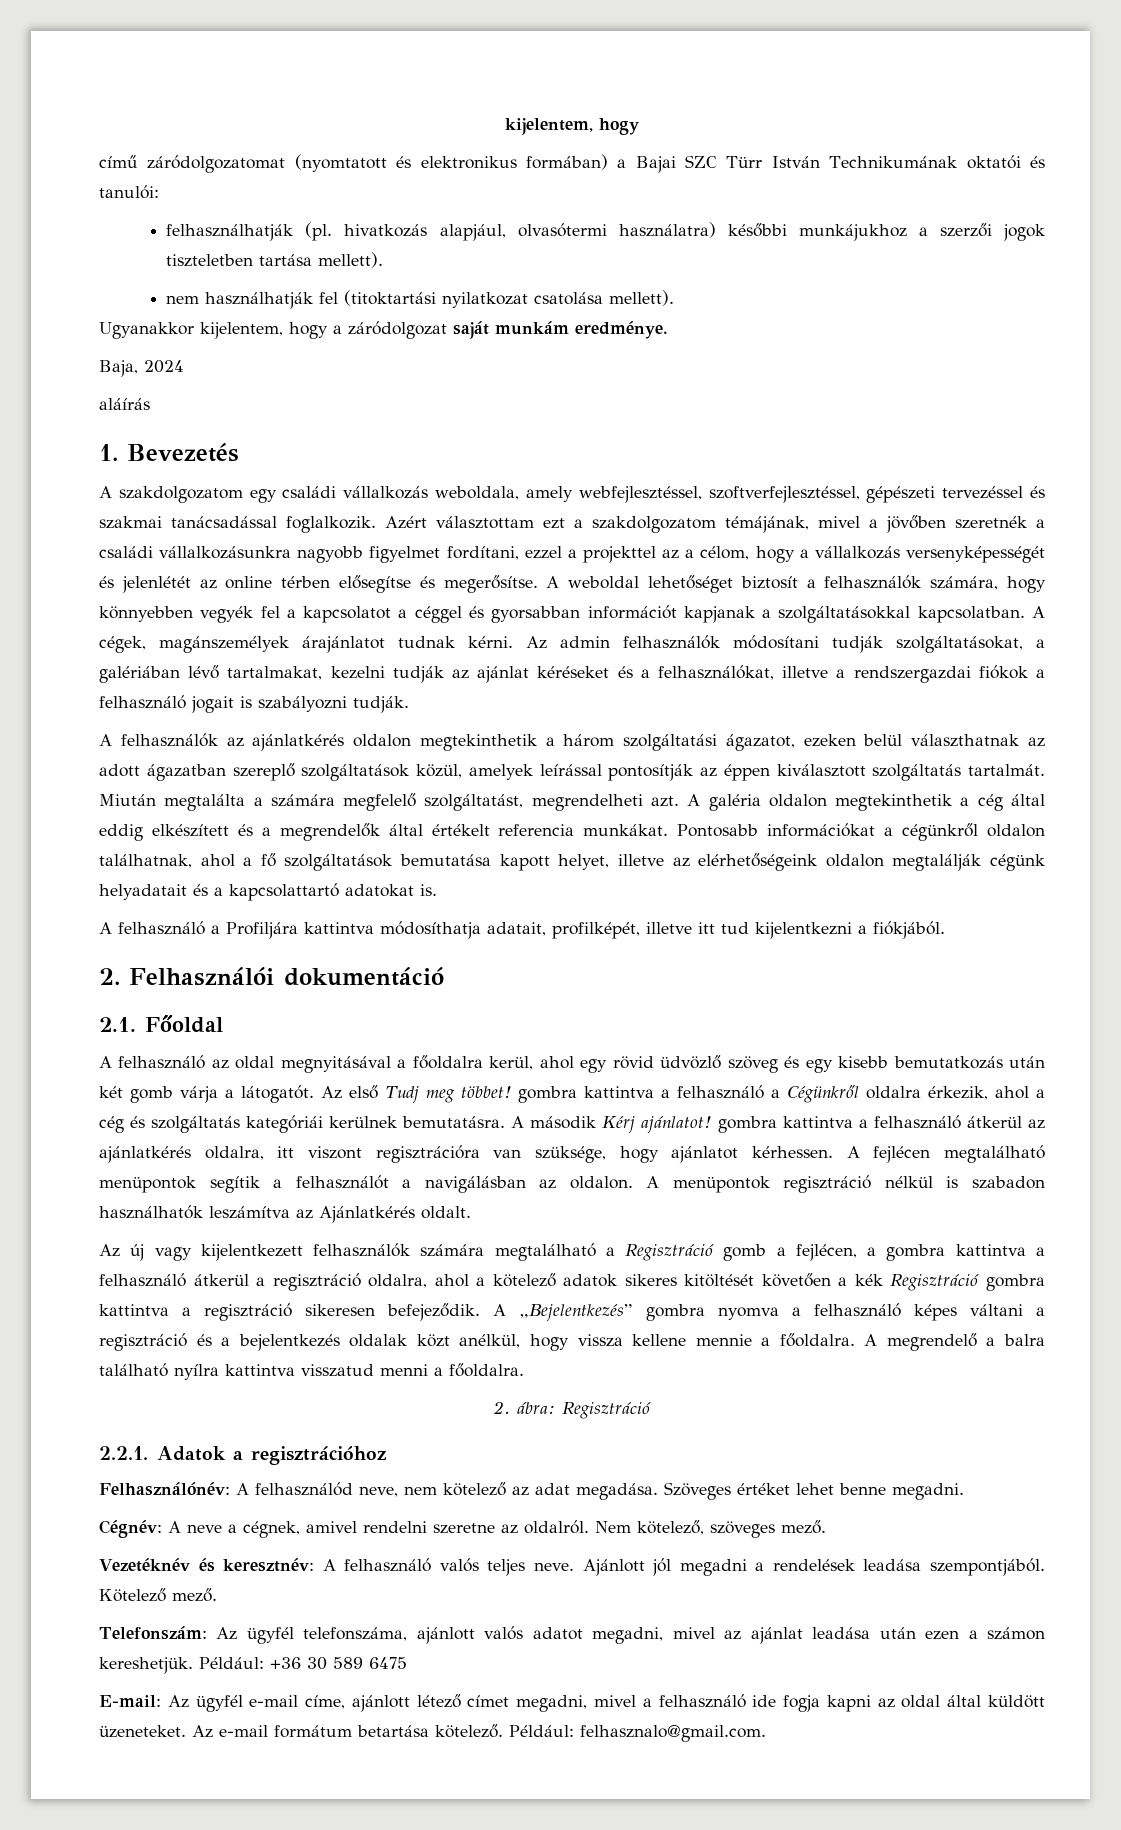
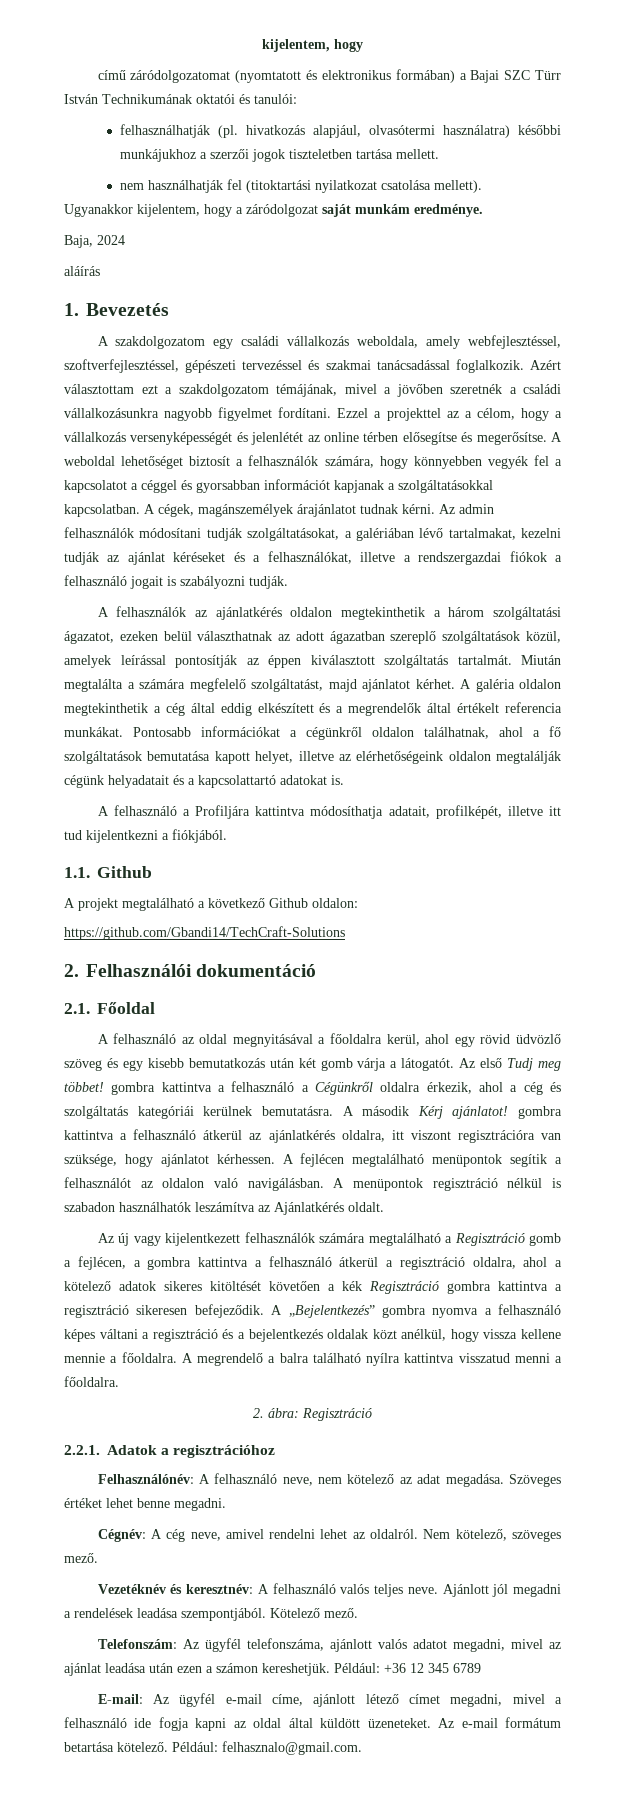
- felhasználhatják (pl. hivatkozás alapjául, olvasótermi használatra) későbbi munkájukhoz a szerzői jogok tiszteletben tartása mellett).
+ felhasználhatják (pl. hivatkozás alapjául, olvasótermi használatra) későbbi munkájukhoz a szerzői jogok tiszteletben tartása mellett.
- Azért választottam ezt a szakdolgozatom témájának, mivel a jövőben szeretnék a családi vállalkozásunkra nagyobb figyelmet fordítani, ezzel a projekttel az a célom, hogy a vállalkozás versenyképességét és jelenlétét az online térben elősegítse és megerősítse.
+ Azért választottam ezt a szakdolgozatom témájának, mivel a jövőben szeretnék a családi vállalkozásunkra nagyobb figyelmet fordítani. Ezzel a projekttel az a célom, hogy a vállalkozás versenyképességét és jelenlétét az online térben elősegítse és megerősítse.
- Miután megtalálta a számára megfelelő szolgáltatást, megrendelheti azt.
+ Miután megtalálta a számára megfelelő szolgáltatást, majd ajánlatot kérhet.
+ 1.1. Github
+ A projekt megtalálható a következő Github oldalon:
+ https://github.com/Gbandi14/TechCraft-Solutions
- A fejlécen megtalálható menüpontok segítik a felhasználót a navigálásban az oldalon.
+ A fejlécen megtalálható menüpontok segítik a felhasználót az oldalon való navigálásban.
- Felhasználónév: A felhasználód neve, nem kötelező az adat megadása.
+ Felhasználónév: A felhasználó neve, nem kötelező az adat megadása.
- Cégnév: A neve a cégnek, amivel rendelni szeretne az oldalról.
+ Cégnév: A cég neve, amivel rendelni lehet az oldalról.
- Például: +36 30 589 6475
+ Például: +36 12 345 6789

